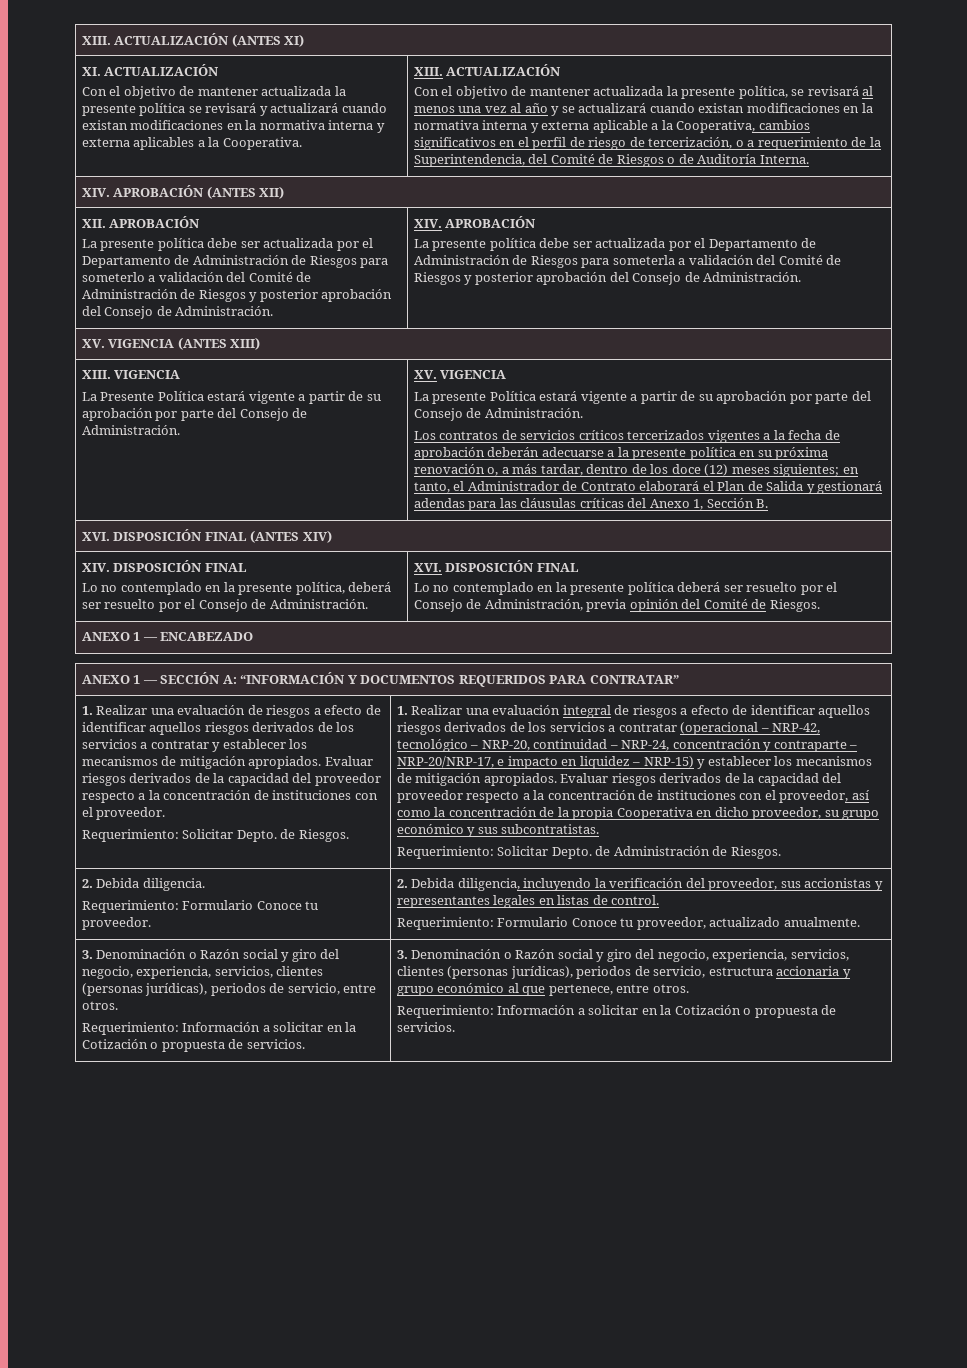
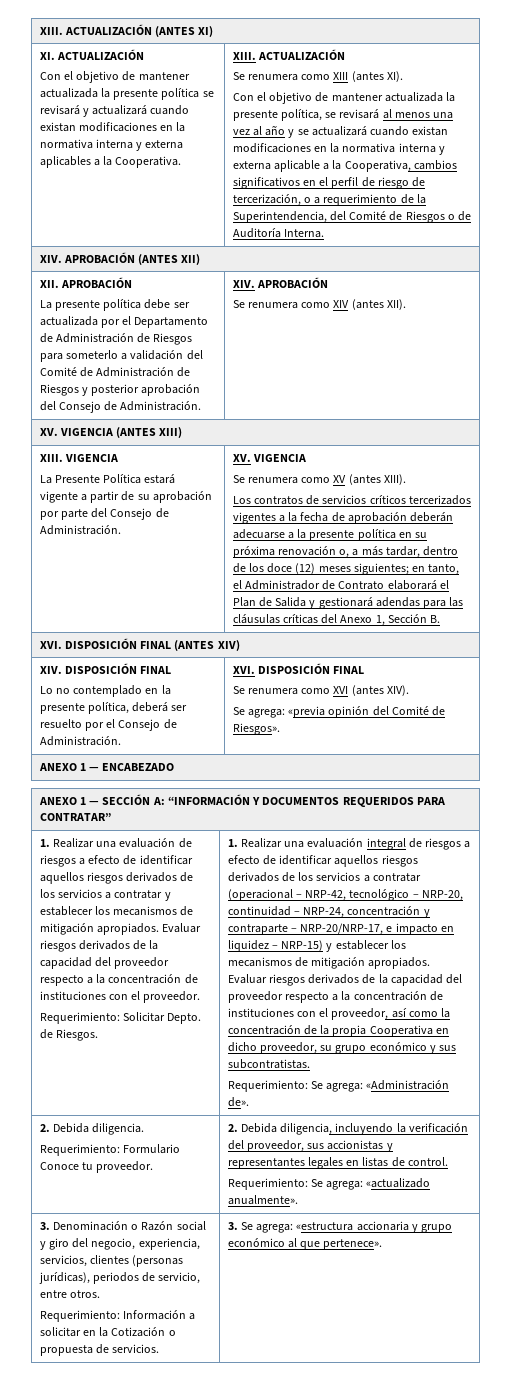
+ Se renumera como XIII (antes XI).
- La presente política debe ser actualizada por el Departamento de Administración de Riesgos para someterla a validación del Comité de Riesgos y posterior aprobación del Consejo de Administración.
+ Se renumera como XIV (antes XII).
- La presente Política estará vigente a partir de su aprobación por parte del Consejo de Administración.
+ Se renumera como XV (antes XIII).
- Lo no contemplado en la presente política deberá ser resuelto por el Consejo de Administración, previa opinión del Comité de Riesgos.
+ Se renumera como XVI (antes XIV).
+ Se agrega: «previa opinión del Comité de Riesgos».
- Requerimiento: Solicitar Depto. de Administración de Riesgos.
+ Requerimiento: Se agrega: «Administración de».
  2. Debida diligencia.
  Requerimiento: Formulario Conoce tu proveedor. | 2. Debida diligencia, incluyendo la verificación del proveedor, sus accionistas y representantes legales en listas de control.
- Requerimiento: Formulario Conoce tu proveedor, actualizado anualmente.
+ Requerimiento: Se agrega: «actualizado anualmente».
- 3. Denominación o Razón social y giro del negocio, experiencia, servicios, clientes (personas jurídicas), periodos de servicio, estructura accionaria y grupo económico al que pertenece, entre otros.
- Requerimiento: Información a solicitar en la Cotización o propuesta de servicios.
+ 3. Se agrega: «estructura accionaria y grupo económico al que pertenece».

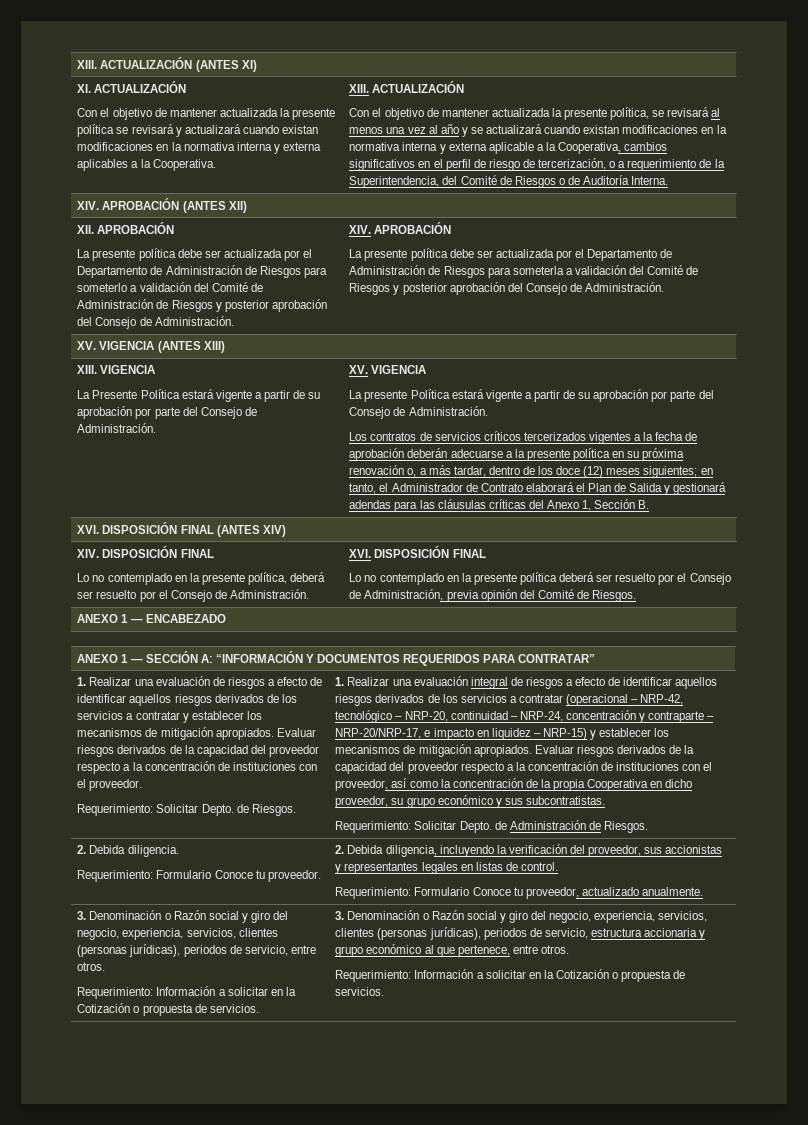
- Se renumera como XIII (antes XI).
- Se renumera como XIV (antes XII).
+ La presente política debe ser actualizada por el Departamento de Administración de Riesgos para someterla a validación del Comité de Riesgos y posterior aprobación del Consejo de Administración.
- Se renumera como XV (antes XIII).
+ La presente Política estará vigente a partir de su aprobación por parte del Consejo de Administración.
- Se renumera como XVI (antes XIV).
- Se agrega: «previa opinión del Comité de Riesgos».
+ Lo no contemplado en la presente política deberá ser resuelto por el Consejo de Administración, previa opinión del Comité de Riesgos.
- Requerimiento: Se agrega: «Administración de».
+ Requerimiento: Solicitar Depto. de Administración de Riesgos.
  2. Debida diligencia.
  Requerimiento: Formulario Conoce tu proveedor. | 2. Debida diligencia, incluyendo la verificación del proveedor, sus accionistas y representantes legales en listas de control.
- Requerimiento: Se agrega: «actualizado anualmente».
+ Requerimiento: Formulario Conoce tu proveedor, actualizado anualmente.
- 3. Se agrega: «estructura accionaria y grupo económico al que pertenece».
+ 3. Denominación o Razón social y giro del negocio, experiencia, servicios, clientes (personas jurídicas), periodos de servicio, estructura accionaria y grupo económico al que pertenece, entre otros.
+ Requerimiento: Información a solicitar en la Cotización o propuesta de servicios.

